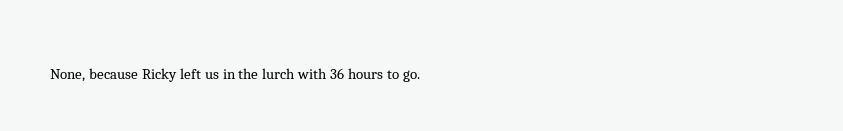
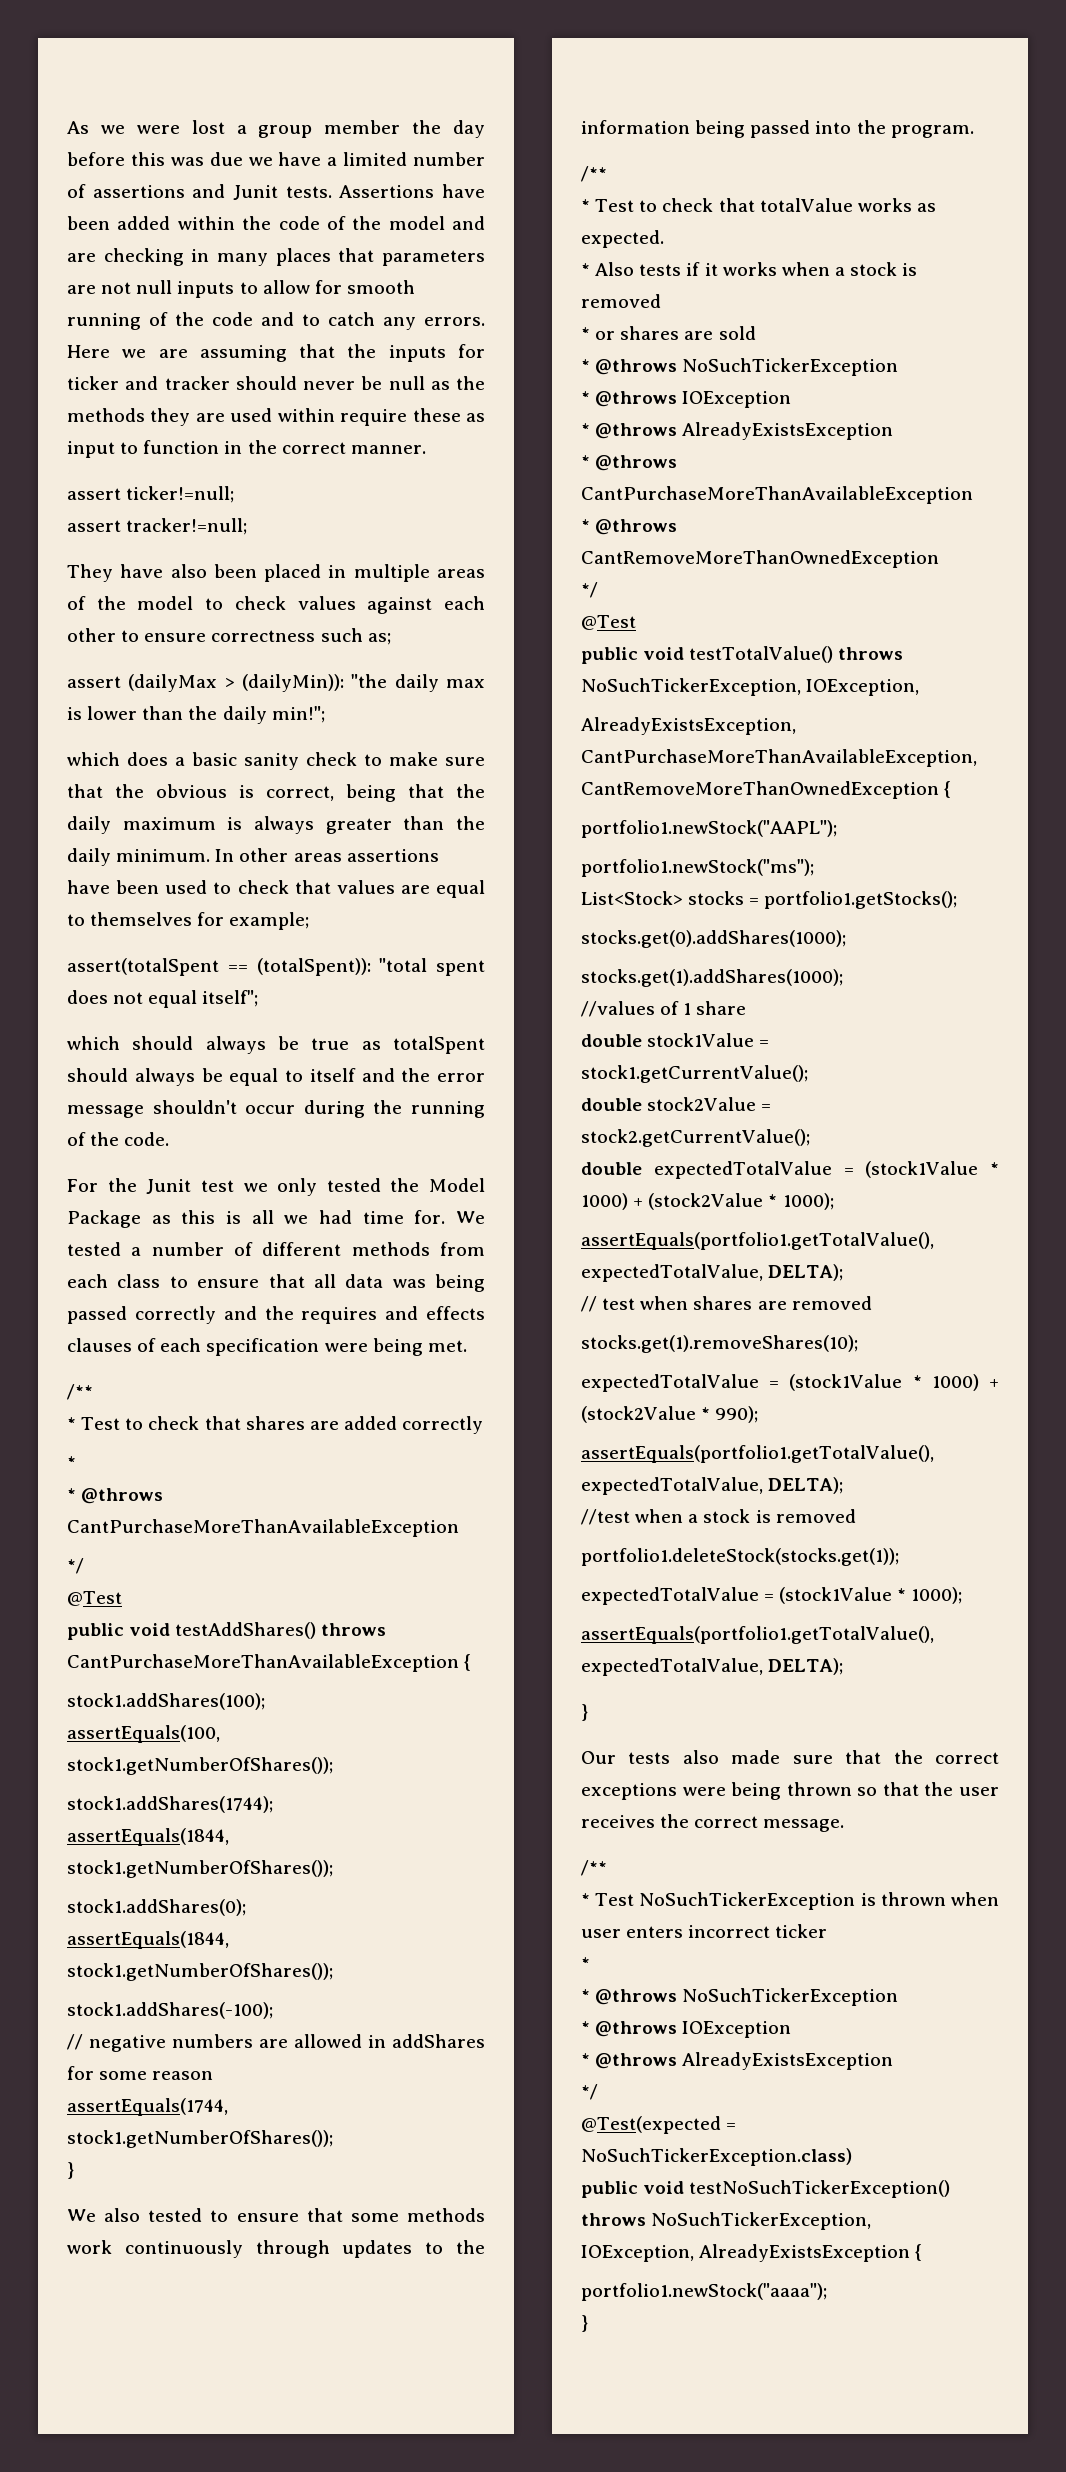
- None, because Ricky left us in the lurch with 36 hours to go.
+ As we were lost a group member the day before this was due we have a limited number of assertions and Junit tests. Assertions have been added within the code of the model and are checking in many places that parameters are not null inputs to allow for smooth running of the code and to catch any errors. Here we are assuming that the inputs for ticker and tracker should never be null as the methods they are used within require these as input to function in the correct manner.
+ assert ticker!=null;
+ assert tracker!=null;
+ They have also been placed in multiple areas of the model to check values against each other to ensure correctness such as;
+ assert (dailyMax > (dailyMin)): "the daily max is lower than the daily min!";
+ which does a basic sanity check to make sure that the obvious is correct, being that the daily maximum is always greater than the daily minimum. In other areas assertions have been used to check that values are equal to themselves for example;
+ assert(totalSpent == (totalSpent)): "total spent does not equal itself";
+ which should always be true as totalSpent should always be equal to itself and the error message shouldn't occur during the running of the code.
+ For the Junit test we only tested the Model Package as this is all we had time for. We tested a number of different methods from each class to ensure that all data was being passed correctly and the requires and effects clauses of each specification were being met.
+ /**
+ * Test to check that shares are added correctly
+ *
+ * @throws CantPurchaseMoreThanAvailableException
+ */
+ @Test
+ public void testAddShares() throws CantPurchaseMoreThanAvailableException {
+ stock1.addShares(100);
+ assertEquals(100, stock1.getNumberOfShares());
+ stock1.addShares(1744);
+ assertEquals(1844, stock1.getNumberOfShares());
+ stock1.addShares(0);
+ assertEquals(1844, stock1.getNumberOfShares());
+ stock1.addShares(-100);
+ // negative numbers are allowed in addShares for some reason
+ assertEquals(1744, stock1.getNumberOfShares());
+ }
+ We also tested to ensure that some methods work continuously through updates to the information being passed into the program.
+ /**
+ * Test to check that totalValue works as expected.
+ * Also tests if it works when a stock is removed
+ * or shares are sold
+ * @throws NoSuchTickerException
+ * @throws IOException
+ * @throws AlreadyExistsException
+ * @throws CantPurchaseMoreThanAvailableException
+ * @throws CantRemoveMoreThanOwnedException
+ */
+ @Test
+ public void testTotalValue() throws NoSuchTickerException, IOException,
+ AlreadyExistsException, CantPurchaseMoreThanAvailableException, CantRemoveMoreThanOwnedException {
+ portfolio1.newStock("AAPL");
+ portfolio1.newStock("ms");
+ List<Stock> stocks = portfolio1.getStocks();
+ stocks.get(0).addShares(1000);
+ stocks.get(1).addShares(1000);
+ //values of 1 share
+ double stock1Value = stock1.getCurrentValue();
+ double stock2Value = stock2.getCurrentValue();
+ double expectedTotalValue = (stock1Value * 1000) + (stock2Value * 1000);
+ assertEquals(portfolio1.getTotalValue(), expectedTotalValue, DELTA);
+ // test when shares are removed
+ stocks.get(1).removeShares(10);
+ expectedTotalValue = (stock1Value * 1000) + (stock2Value * 990);
+ assertEquals(portfolio1.getTotalValue(), expectedTotalValue, DELTA);
+ //test when a stock is removed
+ portfolio1.deleteStock(stocks.get(1));
+ expectedTotalValue = (stock1Value * 1000);
+ assertEquals(portfolio1.getTotalValue(), expectedTotalValue, DELTA);
+ }
+ Our tests also made sure that the correct exceptions were being thrown so that the user receives the correct message.
+ /**
+ * Test NoSuchTickerException is thrown when user enters incorrect ticker
+ *
+ * @throws NoSuchTickerException
+ * @throws IOException
+ * @throws AlreadyExistsException
+ */
+ @Test(expected = NoSuchTickerException.class)
+ public void testNoSuchTickerException() throws NoSuchTickerException,
+ IOException, AlreadyExistsException {
+ portfolio1.newStock("aaaa");
+ }

